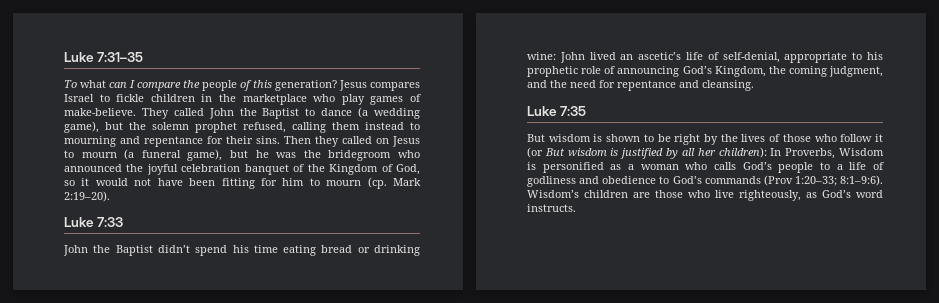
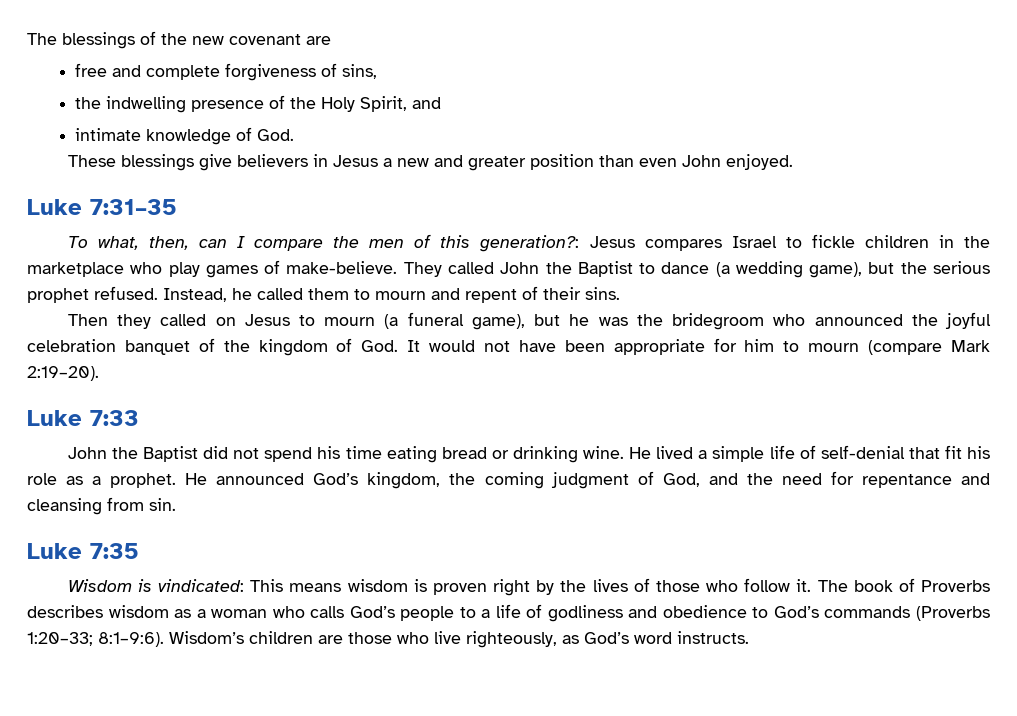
+ The blessings of the new covenant are
+ free and complete forgiveness of sins,
+ the indwelling presence of the Holy Spirit, and
+ intimate knowledge of God.
+ These blessings give believers in Jesus a new and greater position than even John enjoyed.
- To what can I compare the people of this generation? Jesus compares Israel to fickle children in the marketplace who play games of make-believe.
+ To what, then, can I compare the men of this generation?: Jesus compares Israel to fickle children in the marketplace who play games of make-believe.
- They called John the Baptist to dance (a wedding game), but the solemn prophet refused, calling them instead to mourning and repentance for their sins. Then they called on Jesus to mourn (a funeral game), but he was the bridegroom who announced the joyful celebration banquet of the Kingdom of God, so it would not have been fitting for him to mourn (cp. Mark 2:19–20).
+ They called John the Baptist to dance (a wedding game), but the serious prophet refused. Instead, he called them to mourn and repent of their sins.
+ Then they called on Jesus to mourn (a funeral game), but he was the bridegroom who announced the joyful celebration banquet of the kingdom of God. It would not have been appropriate for him to mourn (compare Mark 2:19–20).
- John the Baptist didn’t spend his time eating bread or drinking wine: John lived an ascetic’s life of self-denial, appropriate to his prophetic role of announcing God’s Kingdom, the coming judgment, and the need for repentance and cleansing.
+ John the Baptist did not spend his time eating bread or drinking wine. He lived a simple life of self-denial that fit his role as a prophet. He announced God’s kingdom, the coming judgment of God, and the need for repentance and cleansing from sin.
- But wisdom is shown to be right by the lives of those who follow it (or But wisdom is justified by all her children): In Proverbs, Wisdom is personified as a woman who calls God’s people to a life of godliness and obedience to God’s commands (Prov 1:20–33; 8:1–9:6).
+ Wisdom is vindicated: This means wisdom is proven right by the lives of those who follow it. The book of Proverbs describes wisdom as a woman who calls God’s people to a life of godliness and obedience to God’s commands (Proverbs 1:20–33; 8:1–9:6).

